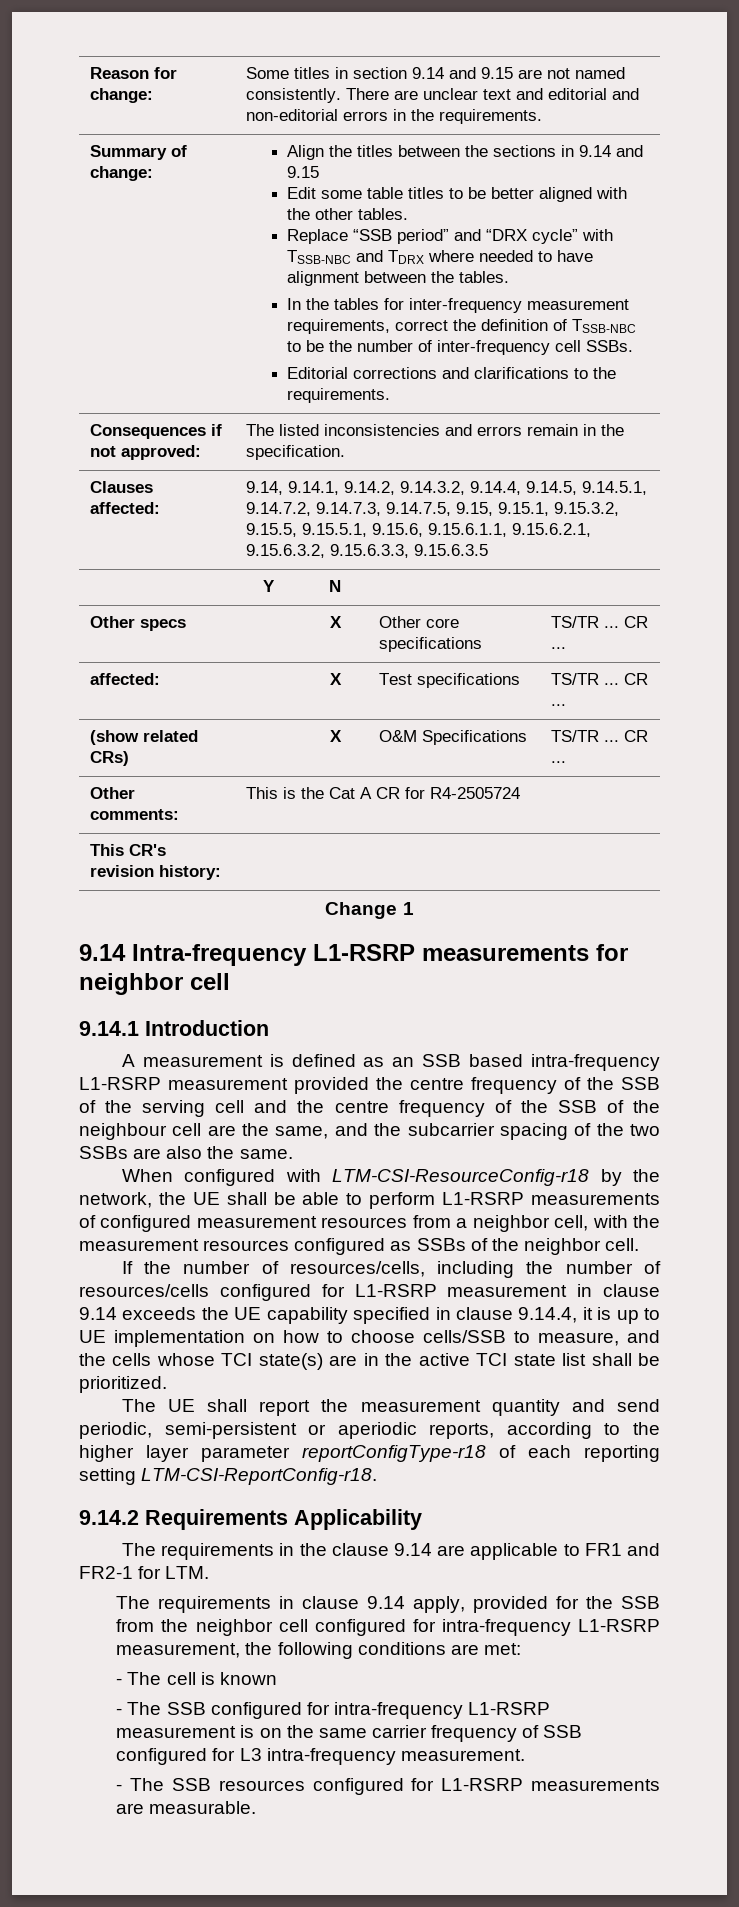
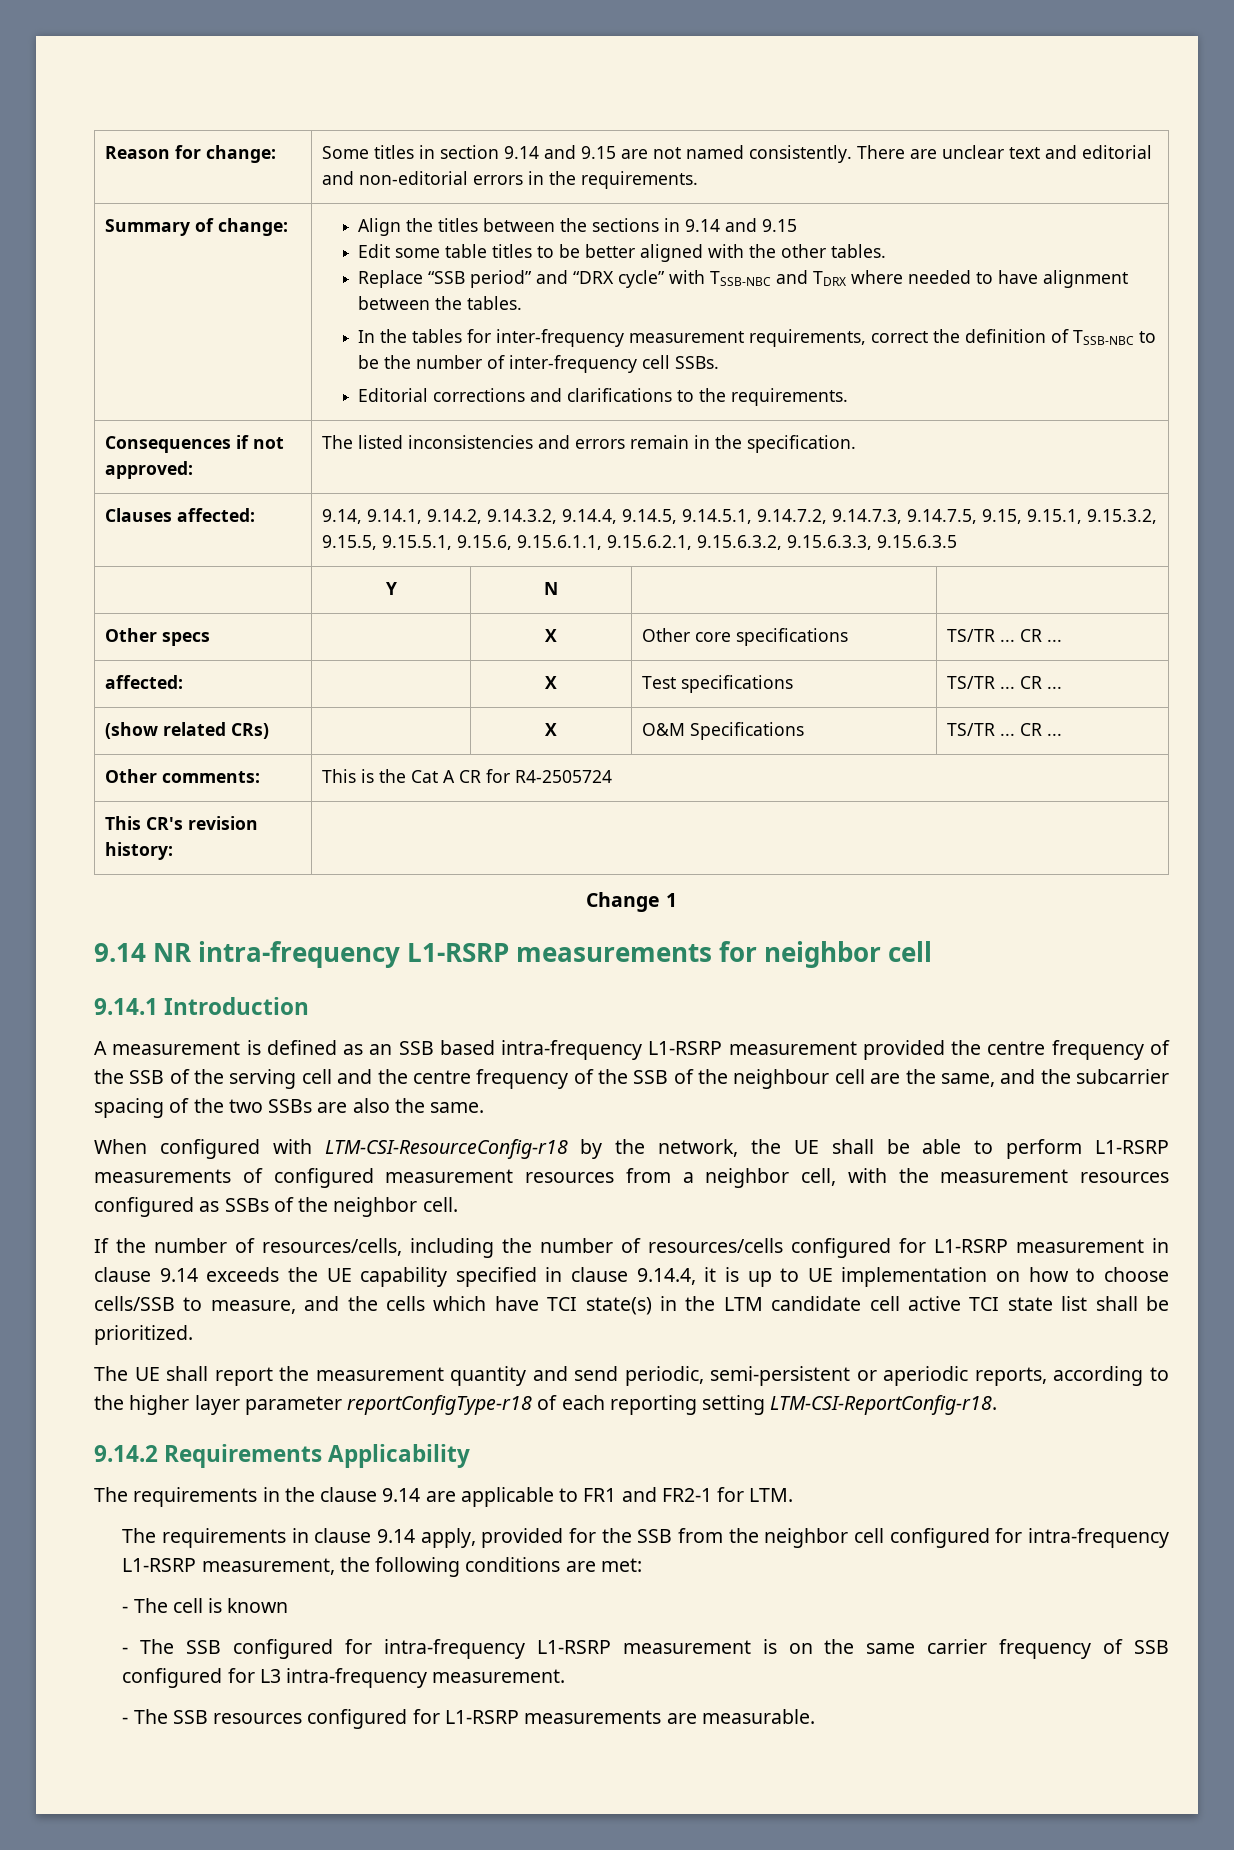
- 9.14 Intra-frequency L1-RSRP measurements for neighbor cell
+ 9.14 NR intra-frequency L1-RSRP measurements for neighbor cell
- If the number of resources/cells, including the number of resources/cells configured for L1-RSRP measurement in clause 9.14 exceeds the UE capability specified in clause 9.14.4, it is up to UE implementation on how to choose cells/SSB to measure, and the cells whose TCI state(s) are in the active TCI state list shall be prioritized.
+ If the number of resources/cells, including the number of resources/cells configured for L1-RSRP measurement in clause 9.14 exceeds the UE capability specified in clause 9.14.4, it is up to UE implementation on how to choose cells/SSB to measure, and the cells which have TCI state(s) in the LTM candidate cell active TCI state list shall be prioritized.

